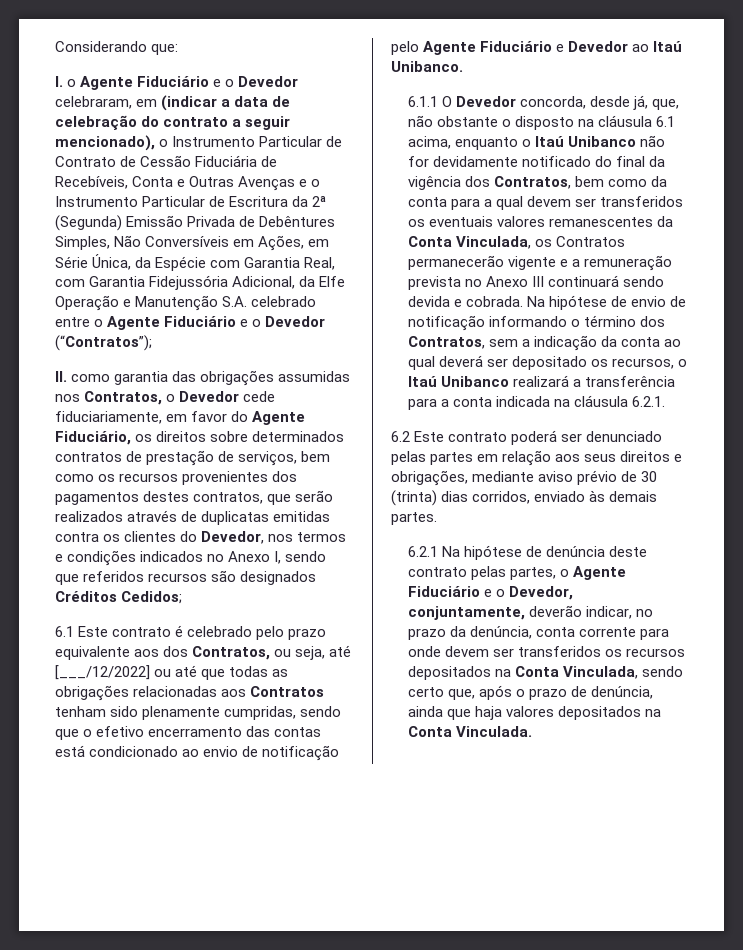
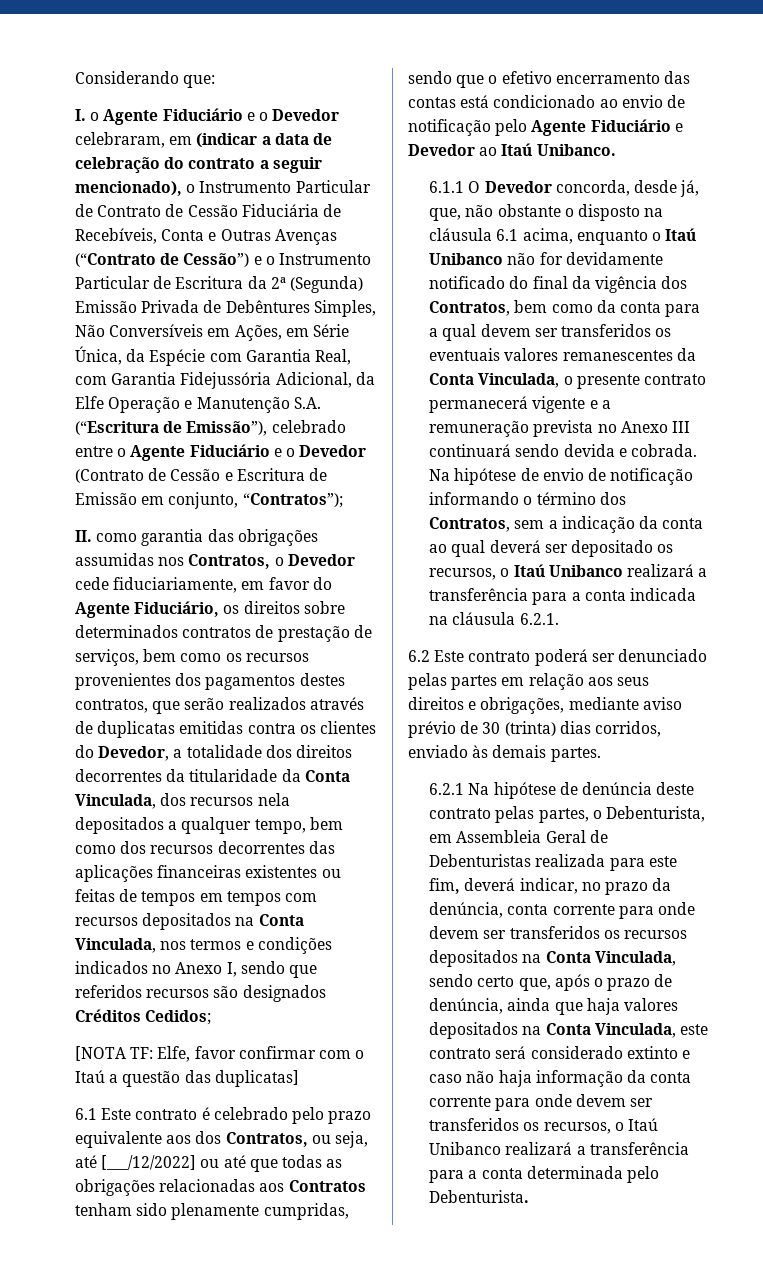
- I. o Agente Fiduciário e o Devedor celebraram, em (indicar a data de celebração do contrato a seguir mencionado), o Instrumento Particular de Contrato de Cessão Fiduciária de Recebíveis, Conta e Outras Avenças e o Instrumento Particular de Escritura da 2ª (Segunda) Emissão Privada de Debêntures Simples, Não Conversíveis em Ações, em Série Única, da Espécie com Garantia Real, com Garantia Fidejussória Adicional, da Elfe Operação e Manutenção S.A. celebrado entre o Agente Fiduciário e o Devedor (“Contratos”);
+ I. o Agente Fiduciário e o Devedor celebraram, em (indicar a data de celebração do contrato a seguir mencionado), o Instrumento Particular de Contrato de Cessão Fiduciária de Recebíveis, Conta e Outras Avenças (“Contrato de Cessão”) e o Instrumento Particular de Escritura da 2ª (Segunda) Emissão Privada de Debêntures Simples, Não Conversíveis em Ações, em Série Única, da Espécie com Garantia Real, com Garantia Fidejussória Adicional, da Elfe Operação e Manutenção S.A. (“Escritura de Emissão”), celebrado entre o Agente Fiduciário e o Devedor (Contrato de Cessão e Escritura de Emissão em conjunto, “Contratos”);
- II. como garantia das obrigações assumidas nos Contratos, o Devedor cede fiduciariamente, em favor do Agente Fiduciário, os direitos sobre determinados contratos de prestação de serviços, bem como os recursos provenientes dos pagamentos destes contratos, que serão realizados através de duplicatas emitidas contra os clientes do Devedor, nos termos e condições indicados no Anexo I, sendo que referidos recursos são designados Créditos Cedidos;
+ II. como garantia das obrigações assumidas nos Contratos, o Devedor cede fiduciariamente, em favor do Agente Fiduciário, os direitos sobre determinados contratos de prestação de serviços, bem como os recursos provenientes dos pagamentos destes contratos, que serão realizados através de duplicatas emitidas contra os clientes do Devedor, a totalidade dos direitos decorrentes da titularidade da Conta Vinculada, dos recursos nela depositados a qualquer tempo, bem como dos recursos decorrentes das aplicações financeiras existentes ou feitas de tempos em tempos com recursos depositados na Conta Vinculada, nos termos e condições indicados no Anexo I, sendo que referidos recursos são designados Créditos Cedidos;
+ [NOTA TF: Elfe, favor confirmar com o Itaú a questão das duplicatas]
- 6.1.1 O Devedor concorda, desde já, que, não obstante o disposto na cláusula 6.1 acima, enquanto o Itaú Unibanco não for devidamente notificado do final da vigência dos Contratos, bem como da conta para a qual devem ser transferidos os eventuais valores remanescentes da Conta Vinculada, os Contratos permanecerão vigente e a remuneração prevista no Anexo III continuará sendo devida e cobrada.
+ 6.1.1 O Devedor concorda, desde já, que, não obstante o disposto na cláusula 6.1 acima, enquanto o Itaú Unibanco não for devidamente notificado do final da vigência dos Contratos, bem como da conta para a qual devem ser transferidos os eventuais valores remanescentes da Conta Vinculada, o presente contrato permanecerá vigente e a remuneração prevista no Anexo III continuará sendo devida e cobrada.
- 6.2.1 Na hipótese de denúncia deste contrato pelas partes, o Agente Fiduciário e o Devedor, conjuntamente, deverão indicar, no prazo da denúncia, conta corrente para onde devem ser transferidos os recursos depositados na Conta Vinculada, sendo certo que, após o prazo de denúncia, ainda que haja valores depositados na Conta Vinculada.
+ 6.2.1 Na hipótese de denúncia deste contrato pelas partes, o Debenturista, em Assembleia Geral de Debenturistas realizada para este fim, deverá indicar, no prazo da denúncia, conta corrente para onde devem ser transferidos os recursos depositados na Conta Vinculada, sendo certo que, após o prazo de denúncia, ainda que haja valores depositados na Conta Vinculada, este contrato será considerado extinto e caso não haja informação da conta corrente para onde devem ser transferidos os recursos, o Itaú Unibanco realizará a transferência para a conta determinada pelo Debenturista.

